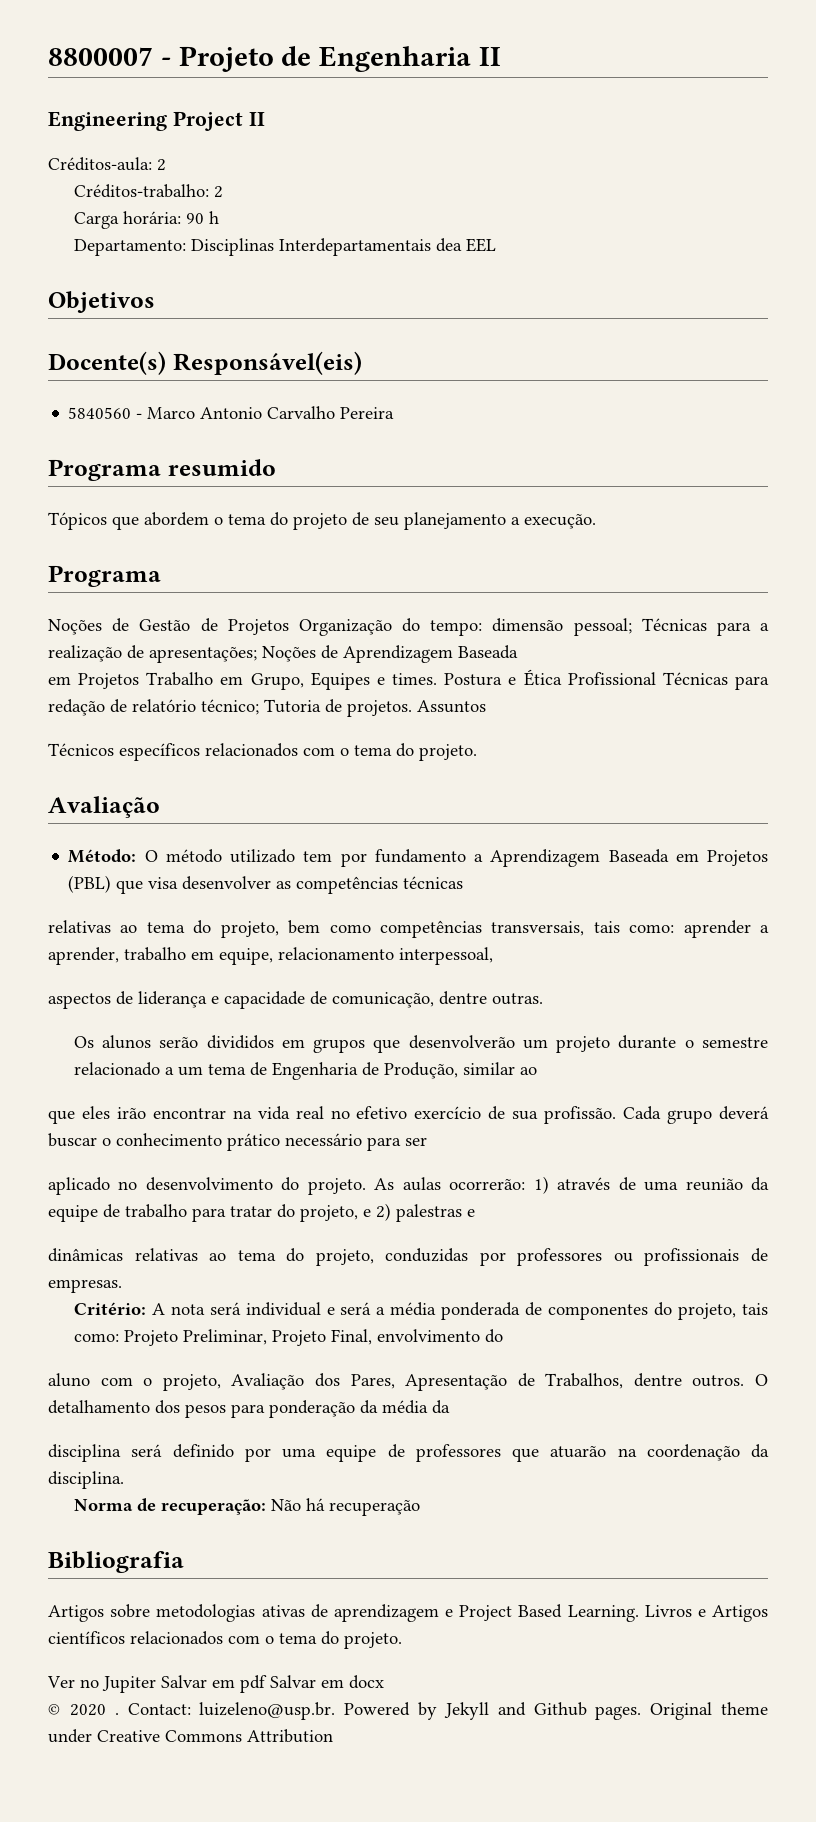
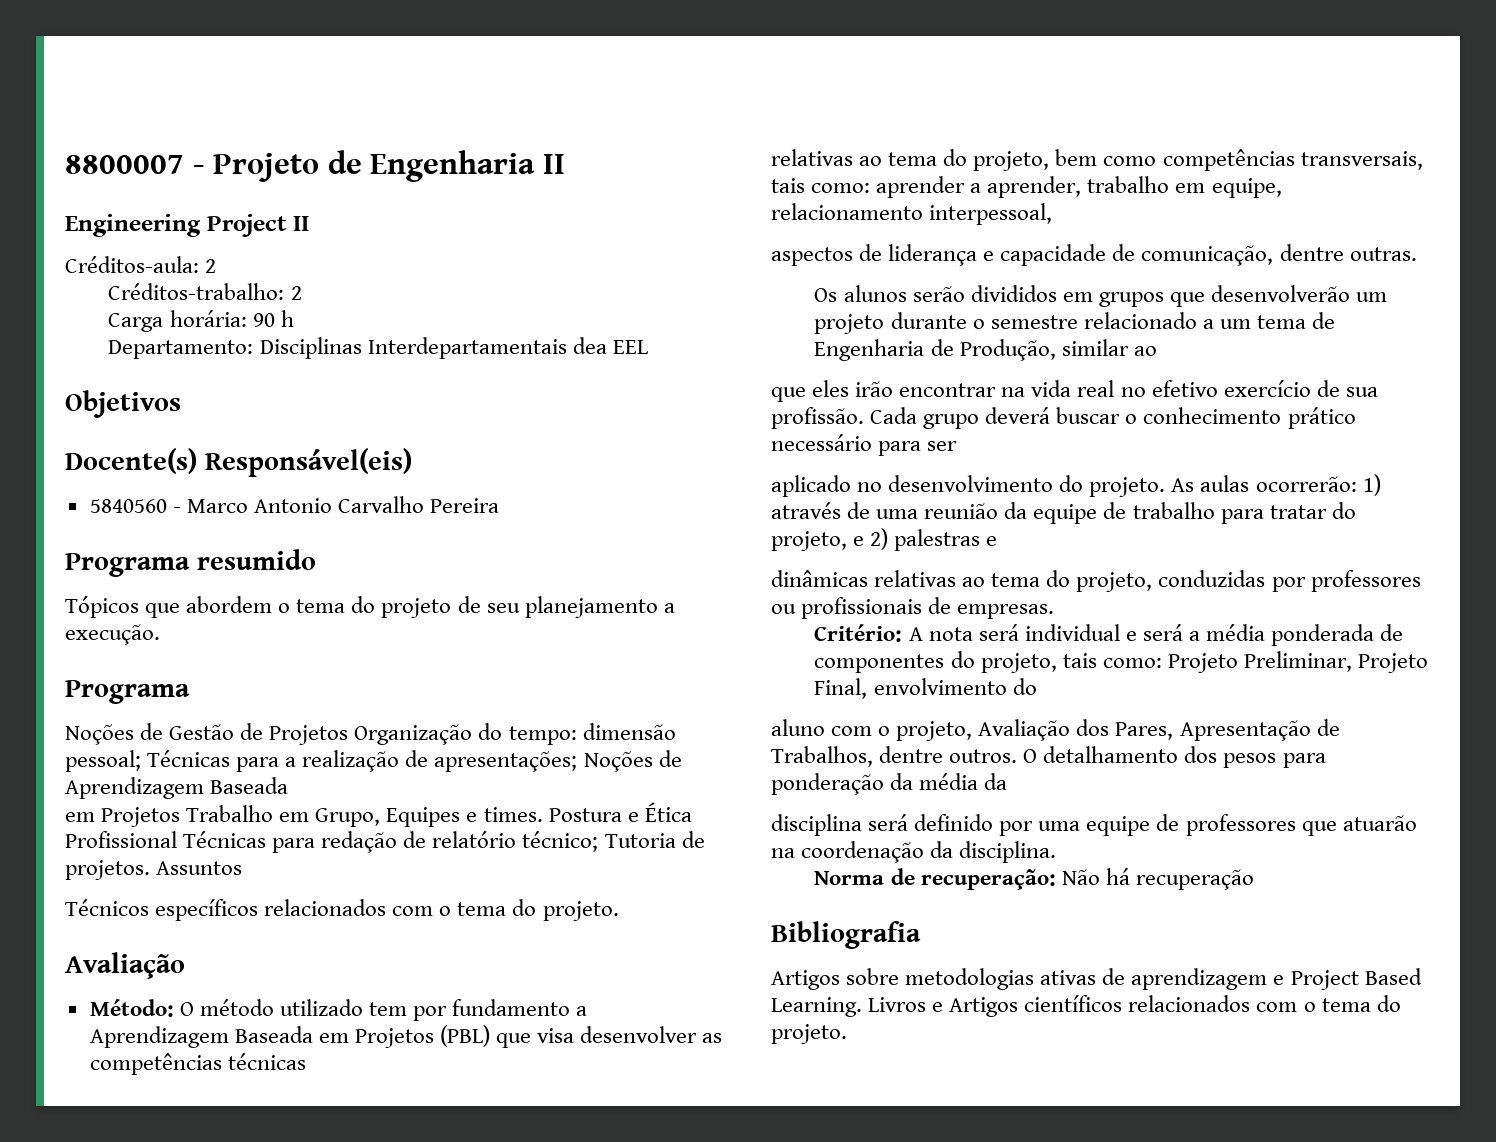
- Ver no Jupiter Salvar em pdf Salvar em docx
- © 2020 . Contact: luizeleno@usp.br. Powered by Jekyll and Github pages. Original theme under Creative Commons Attribution

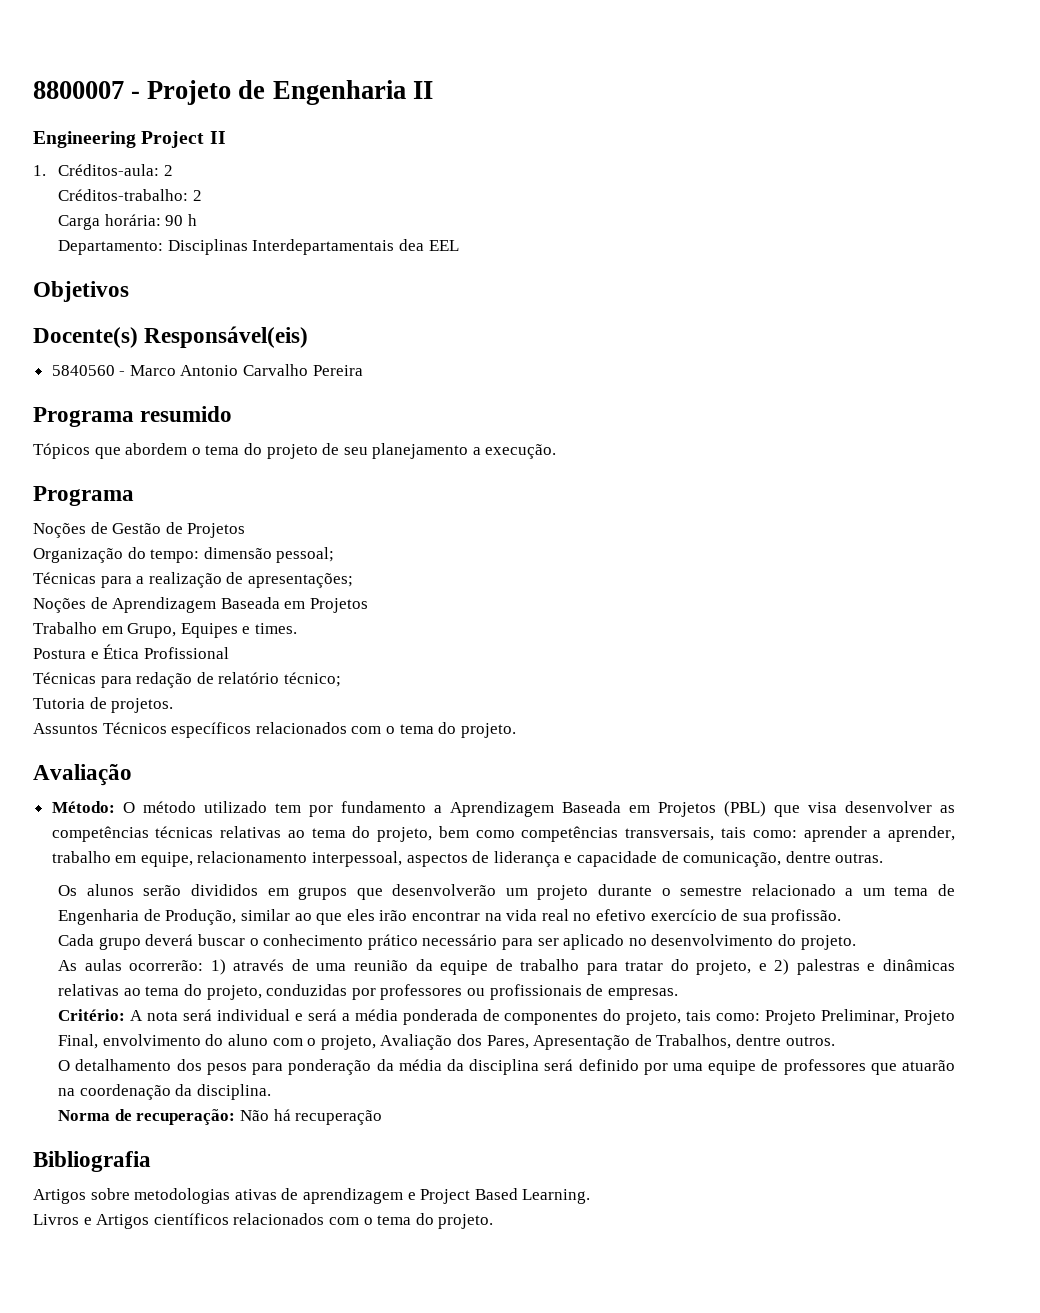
- Créditos-aula: 2
+ 1. Créditos-aula: 2
- Noções de Gestão de Projetos Organização do tempo: dimensão pessoal; Técnicas para a realização de apresentações; Noções de Aprendizagem Baseada
- em Projetos Trabalho em Grupo, Equipes e times. Postura e Ética Profissional Técnicas para redação de relatório técnico; Tutoria de projetos. Assuntos
- Técnicos específicos relacionados com o tema do projeto.
+ Noções de Gestão de Projetos
+ Organização do tempo: dimensão pessoal;
+ Técnicas para a realização de apresentações;
+ Noções de Aprendizagem Baseada em Projetos
+ Trabalho em Grupo, Equipes e times.
+ Postura e Ética Profissional
+ Técnicas para redação de relatório técnico;
+ Tutoria de projetos.
+ Assuntos Técnicos específicos relacionados com o tema do projeto.
- Método: O método utilizado tem por fundamento a Aprendizagem Baseada em Projetos (PBL) que visa desenvolver as competências técnicas
- relativas ao tema do projeto, bem como competências transversais, tais como: aprender a aprender, trabalho em equipe, relacionamento interpessoal,
- aspectos de liderança e capacidade de comunicação, dentre outras.
+ Método: O método utilizado tem por fundamento a Aprendizagem Baseada em Projetos (PBL) que visa desenvolver as competências técnicas relativas ao tema do projeto, bem como competências transversais, tais como: aprender a aprender, trabalho em equipe, relacionamento interpessoal, aspectos de liderança e capacidade de comunicação, dentre outras.
- Os alunos serão divididos em grupos que desenvolverão um projeto durante o semestre relacionado a um tema de Engenharia de Produção, similar ao
- que eles irão encontrar na vida real no efetivo exercício de sua profissão. Cada grupo deverá buscar o conhecimento prático necessário para ser
- aplicado no desenvolvimento do projeto. As aulas ocorrerão:
+ Os alunos serão divididos em grupos que desenvolverão um projeto durante o semestre relacionado a um tema de Engenharia de Produção, similar ao que eles irão encontrar na vida real no efetivo exercício de sua profissão.
+ Cada grupo deverá buscar o conhecimento prático necessário para ser aplicado no desenvolvimento do projeto.
+ As aulas ocorrerão:
- 1) através de uma reunião da equipe de trabalho para tratar do projeto, e 2) palestras e
- dinâmicas relativas ao tema do projeto, conduzidas por professores ou profissionais de empresas.
+ 1) através de uma reunião da equipe de trabalho para tratar do projeto, e 2) palestras e dinâmicas relativas ao tema do projeto, conduzidas por professores ou profissionais de empresas.
- Critério: A nota será individual e será a média ponderada de componentes do projeto, tais como: Projeto Preliminar, Projeto Final, envolvimento do
- aluno com o projeto, Avaliação dos Pares, Apresentação de Trabalhos, dentre outros. O detalhamento dos pesos para ponderação da média da
- disciplina será definido por uma equipe de professores que atuarão na coordenação da disciplina.
+ Critério: A nota será individual e será a média ponderada de componentes do projeto, tais como: Projeto Preliminar, Projeto Final, envolvimento do aluno com o projeto, Avaliação dos Pares, Apresentação de Trabalhos, dentre outros.
+ O detalhamento dos pesos para ponderação da média da disciplina será definido por uma equipe de professores que atuarão na coordenação da disciplina.
- Artigos sobre metodologias ativas de aprendizagem e Project Based Learning. Livros e Artigos científicos relacionados com o tema do projeto.
+ Artigos sobre metodologias ativas de aprendizagem e Project Based Learning.
+ Livros e Artigos científicos relacionados com o tema do projeto.

